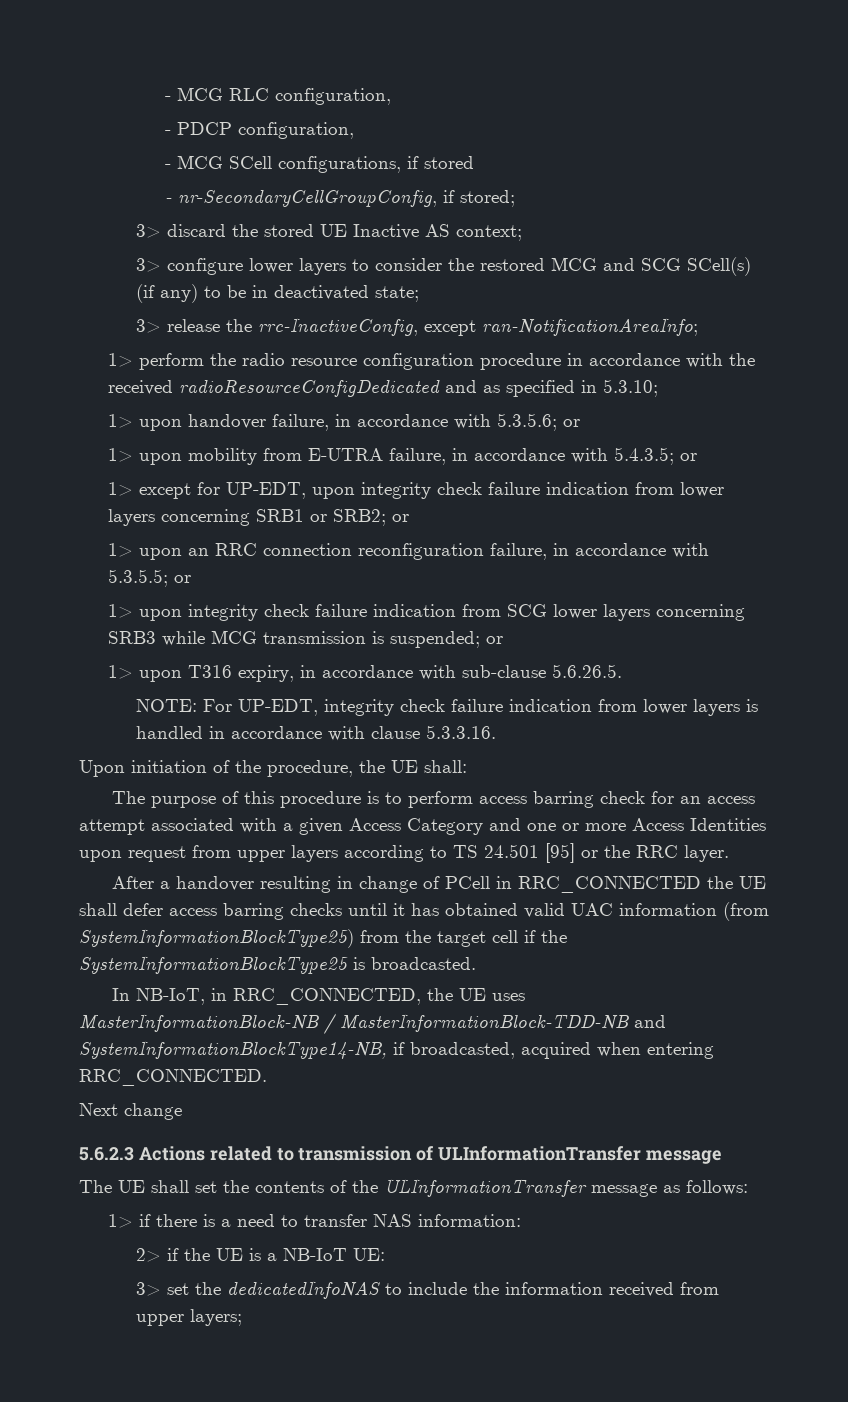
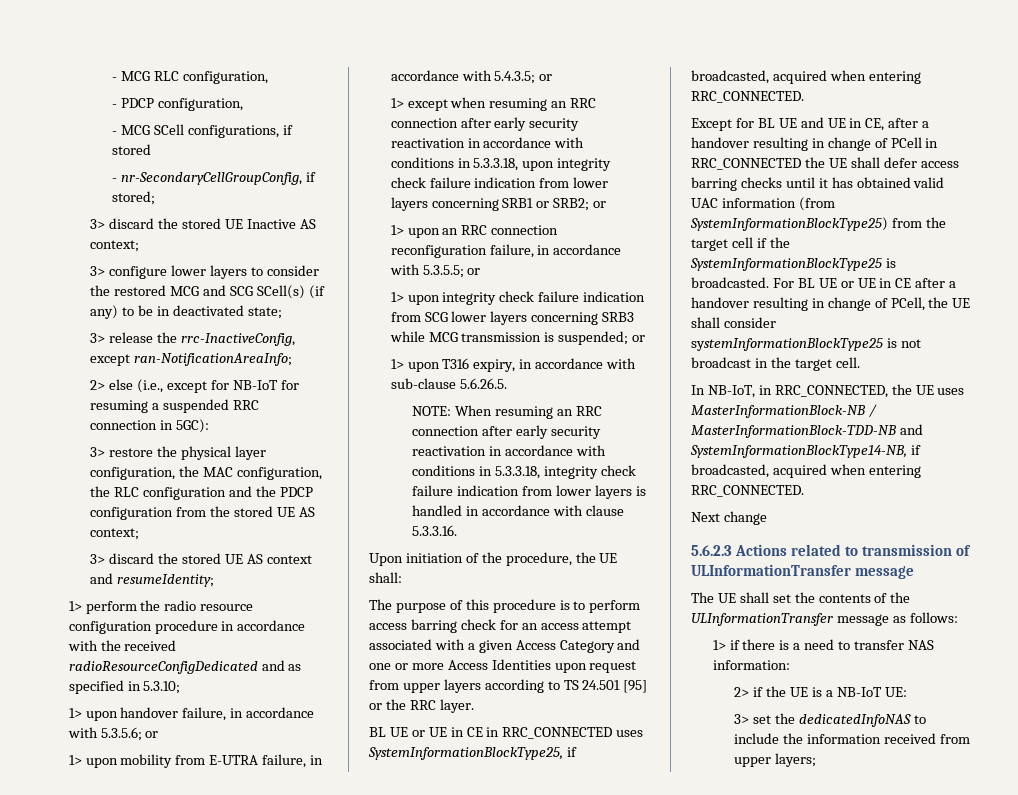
+ 2> else (i.e., except for NB-IoT for resuming a suspended RRC connection in 5GC):
+ 3> restore the physical layer configuration, the MAC configuration, the RLC configuration and the PDCP configuration from the stored UE AS context;
+ 3> discard the stored UE AS context and resumeIdentity;
- 1> except for UP-EDT, upon integrity check failure indication from lower layers concerning SRB1 or SRB2; or
+ 1> except when resuming an RRC connection after early security reactivation in accordance with conditions in 5.3.3.18, upon integrity check failure indication from lower layers concerning SRB1 or SRB2; or
- NOTE: For UP-EDT, integrity check failure indication from lower layers is handled in accordance with clause 5.3.3.16.
+ NOTE: When resuming an RRC connection after early security reactivation in accordance with conditions in 5.3.3.18, integrity check failure indication from lower layers is handled in accordance with clause 5.3.3.16.
- After a handover resulting in change of PCell in RRC_CONNECTED the UE shall defer access barring checks until it has obtained valid UAC information (from SystemInformationBlockType25) from the target cell if the SystemInformationBlockType25 is broadcasted.
+ BL UE or UE in CE in RRC_CONNECTED uses SystemInformationBlockType25, if broadcasted, acquired when entering RRC_CONNECTED.
+ Except for BL UE and UE in CE, after a handover resulting in change of PCell in RRC_CONNECTED the UE shall defer access barring checks until it has obtained valid UAC information (from SystemInformationBlockType25) from the target cell if the SystemInformationBlockType25 is broadcasted. For BL UE or UE in CE after a handover resulting in change of PCell, the UE shall consider systemInformationBlockType25 is not broadcast in the target cell.

